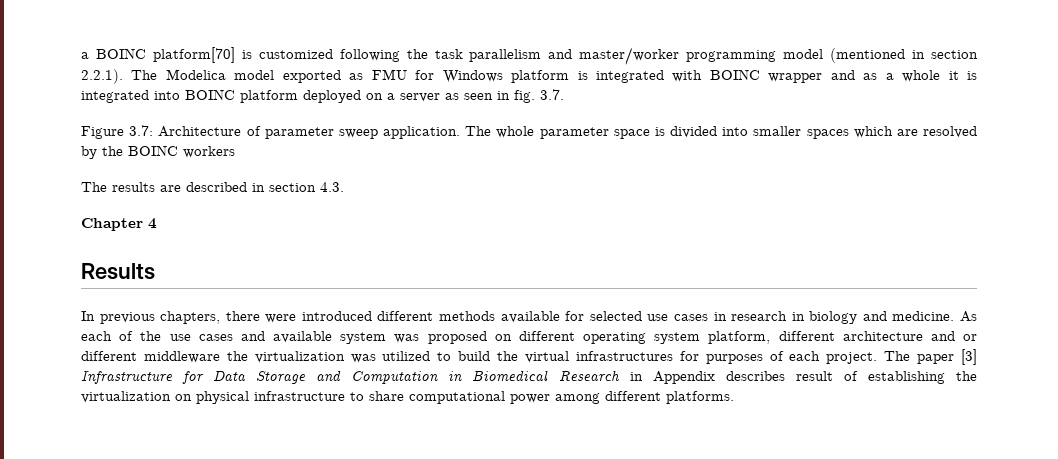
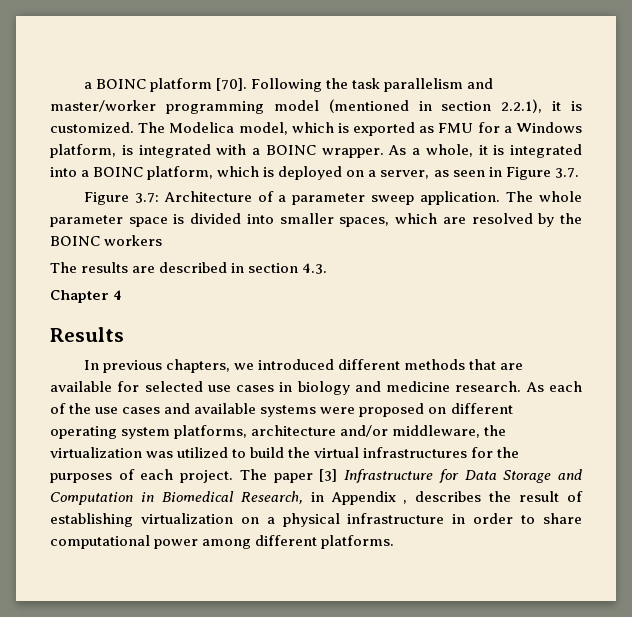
- a BOINC platform[70] is customized following the task parallelism and master/worker programming model (mentioned in section 2.2.1). The Modelica model exported as FMU for Windows platform is integrated with BOINC wrapper and as a whole it is integrated into BOINC platform deployed on a server as seen in fig. 3.7.
+ a BOINC platform [70]. Following the task parallelism and master/worker programming model (mentioned in section 2.2.1), it is customized. The Modelica model, which is exported as FMU for a Windows platform, is integrated with a BOINC wrapper. As a whole, it is integrated into a BOINC platform, which is deployed on a server, as seen in Figure 3.7.
- Figure 3.7: Architecture of parameter sweep application.
+ Figure 3.7: Architecture of a parameter sweep application.
- The whole parameter space is divided into smaller spaces which are resolved by the BOINC workers
+ The whole parameter space is divided into smaller spaces, which are resolved by the BOINC workers
- In previous chapters, there were introduced different methods available for selected use cases in research in biology and medicine.
+ In previous chapters, we introduced different methods that are available for selected use cases in biology and medicine research.
- As each of the use cases and available system was proposed on different operating system platform, different architecture and or different middleware the virtualization was utilized to build the virtual infrastructures for purposes of each project.
+ As each of the use cases and available systems were proposed on different operating system platforms, architecture and/or middleware, the virtualization was utilized to build the virtual infrastructures for the purposes of each project.
- The paper [3] Infrastructure for Data Storage and Computation in Biomedical Research in Appendix describes result of establishing the virtualization on physical infrastructure to share computational power among different platforms.
+ The paper [3] Infrastructure for Data Storage and Computation in Biomedical Research, in Appendix , describes the result of establishing virtualization on a physical infrastructure in order to share computational power among different platforms.

